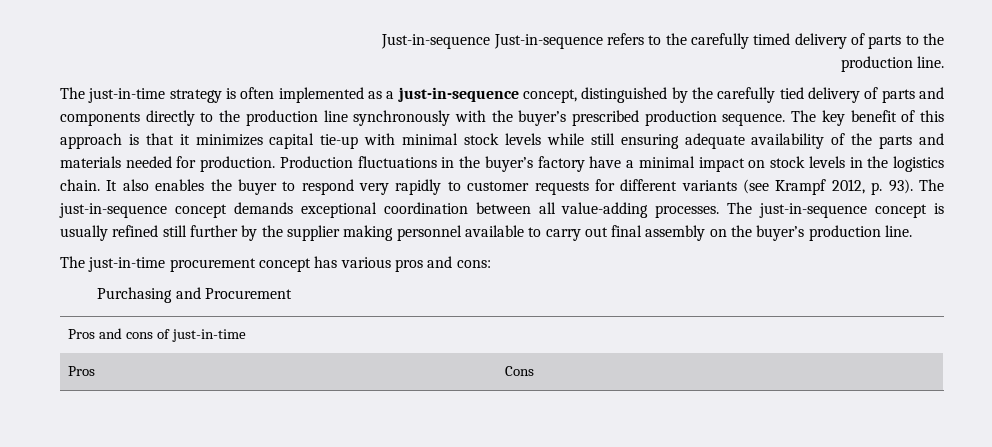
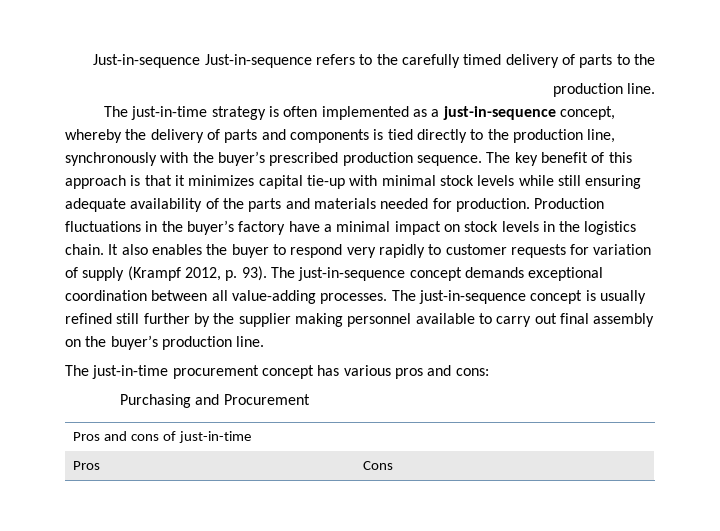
- The just-in-time strategy is often implemented as a just-in-sequence concept, distinguished by the carefully tied delivery of parts and components directly to the production line synchronously with the buyer’s prescribed production sequence.
+ The just-in-time strategy is often implemented as a just-in-sequence concept, whereby the delivery of parts and components is tied directly to the production line, synchronously with the buyer’s prescribed production sequence.
- It also enables the buyer to respond very rapidly to customer requests for different variants (see Krampf 2012, p. 93).
+ It also enables the buyer to respond very rapidly to customer requests for variation of supply (Krampf 2012, p. 93).

